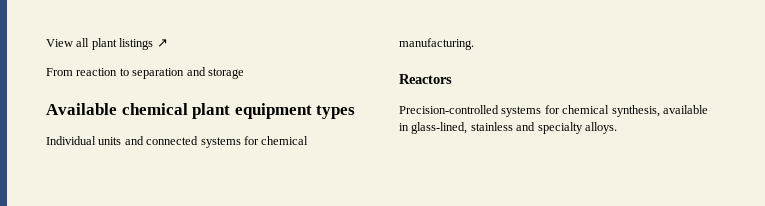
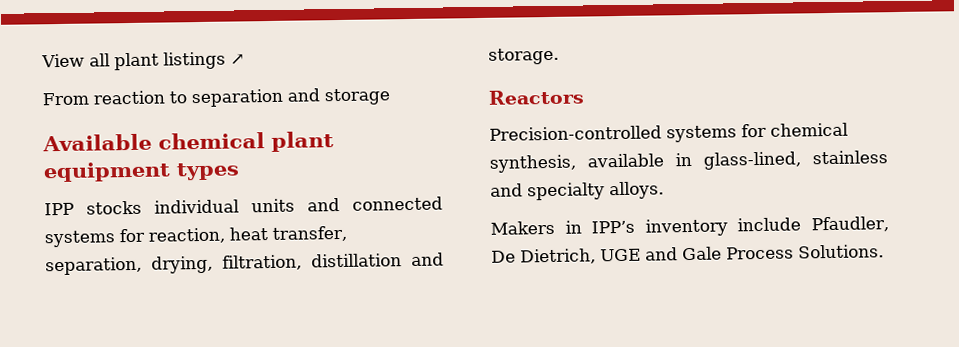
- Individual units and connected systems for chemical manufacturing.
+ IPP stocks individual units and connected systems for reaction, heat transfer, separation, drying, filtration, distillation and storage.
+ Makers in IPP’s inventory include Pfaudler, De Dietrich, UGE and Gale Process Solutions.

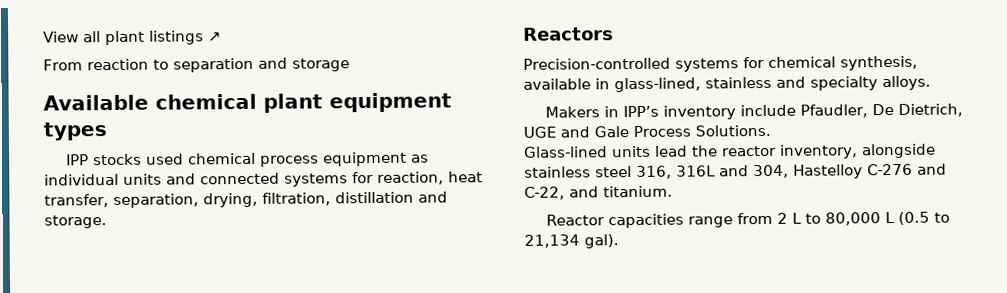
- IPP stocks individual units and connected systems for reaction, heat transfer, separation, drying, filtration, distillation and storage.
+ IPP stocks used chemical process equipment as individual units and connected systems for reaction, heat transfer, separation, drying, filtration, distillation and storage.
+ Glass-lined units lead the reactor inventory, alongside stainless steel 316, 316L and 304, Hastelloy C-276 and C-22, and titanium.
+ Reactor capacities range from 2 L to 80,000 L (0.5 to 21,134 gal).

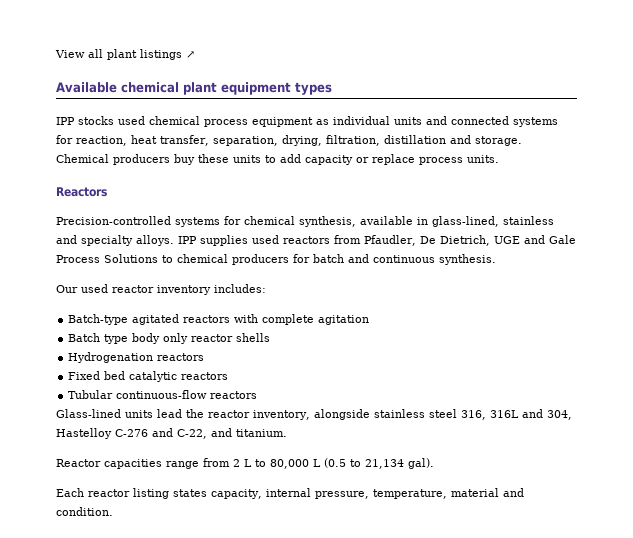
- From reaction to separation and storage
+ Chemical producers buy these units to add capacity or replace process units.
- Precision-controlled systems for chemical synthesis, available in glass-lined, stainless and specialty alloys.
- Makers in IPP’s inventory include Pfaudler, De Dietrich, UGE and Gale Process Solutions.
+ Precision-controlled systems for chemical synthesis, available in glass-lined, stainless and specialty alloys. IPP supplies used reactors from Pfaudler, De Dietrich, UGE and Gale Process Solutions to chemical producers for batch and continuous synthesis.
+ Our used reactor inventory includes:
+ Batch-type agitated reactors with complete agitation
+ Batch type body only reactor shells
+ Hydrogenation reactors
+ Fixed bed catalytic reactors
+ Tubular continuous-flow reactors
+ Each reactor listing states capacity, internal pressure, temperature, material and condition.

